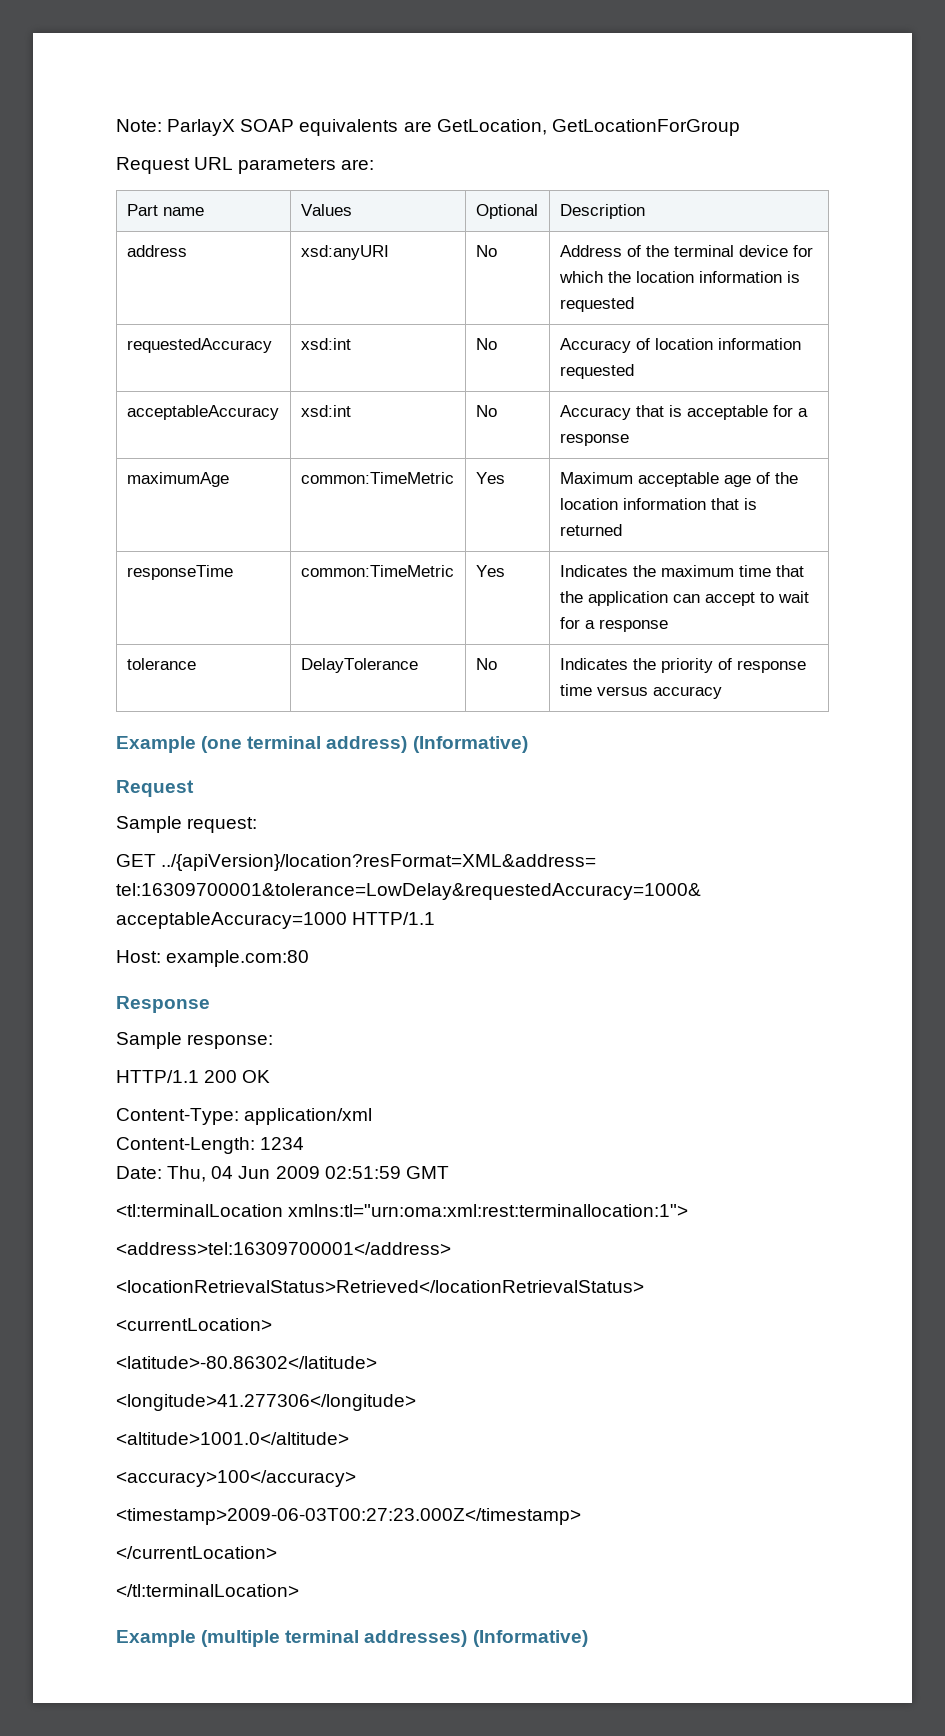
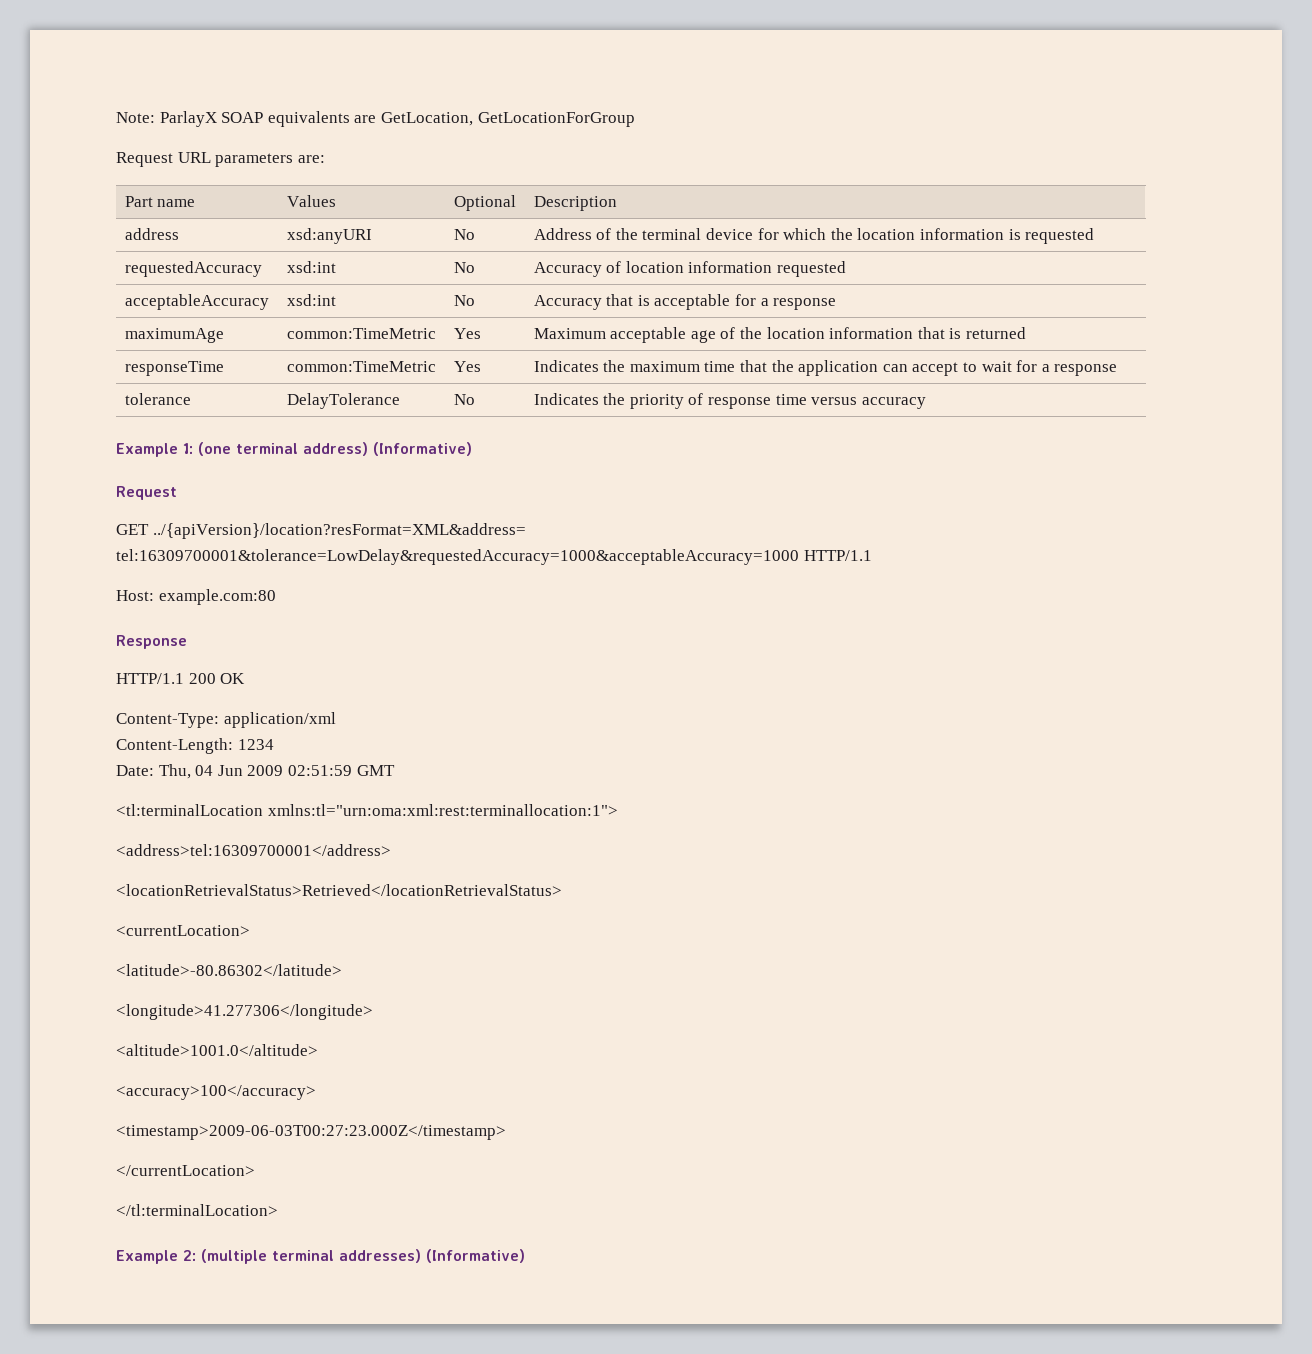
- Example (one terminal address) (Informative)
+ Example 1: (one terminal address) (Informative)
- Sample request:
- Sample response:
- Example (multiple terminal addresses) (Informative)
+ Example 2: (multiple terminal addresses) (Informative)

